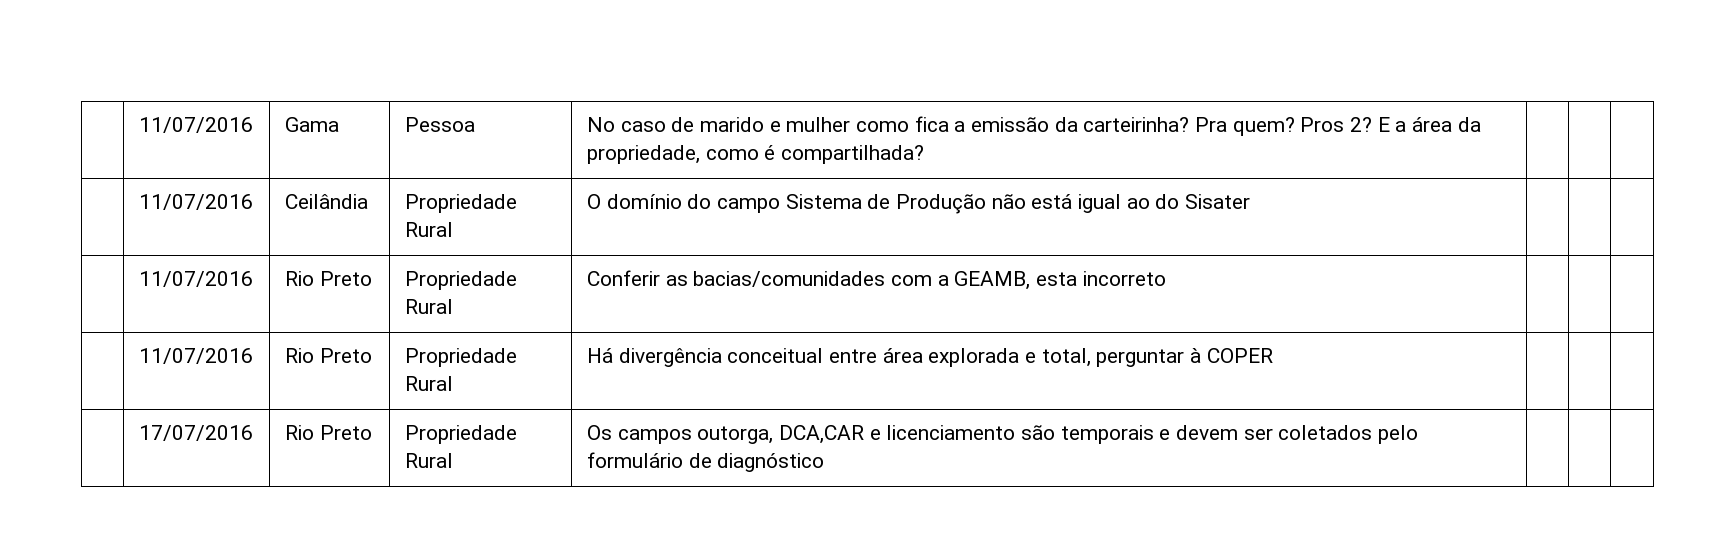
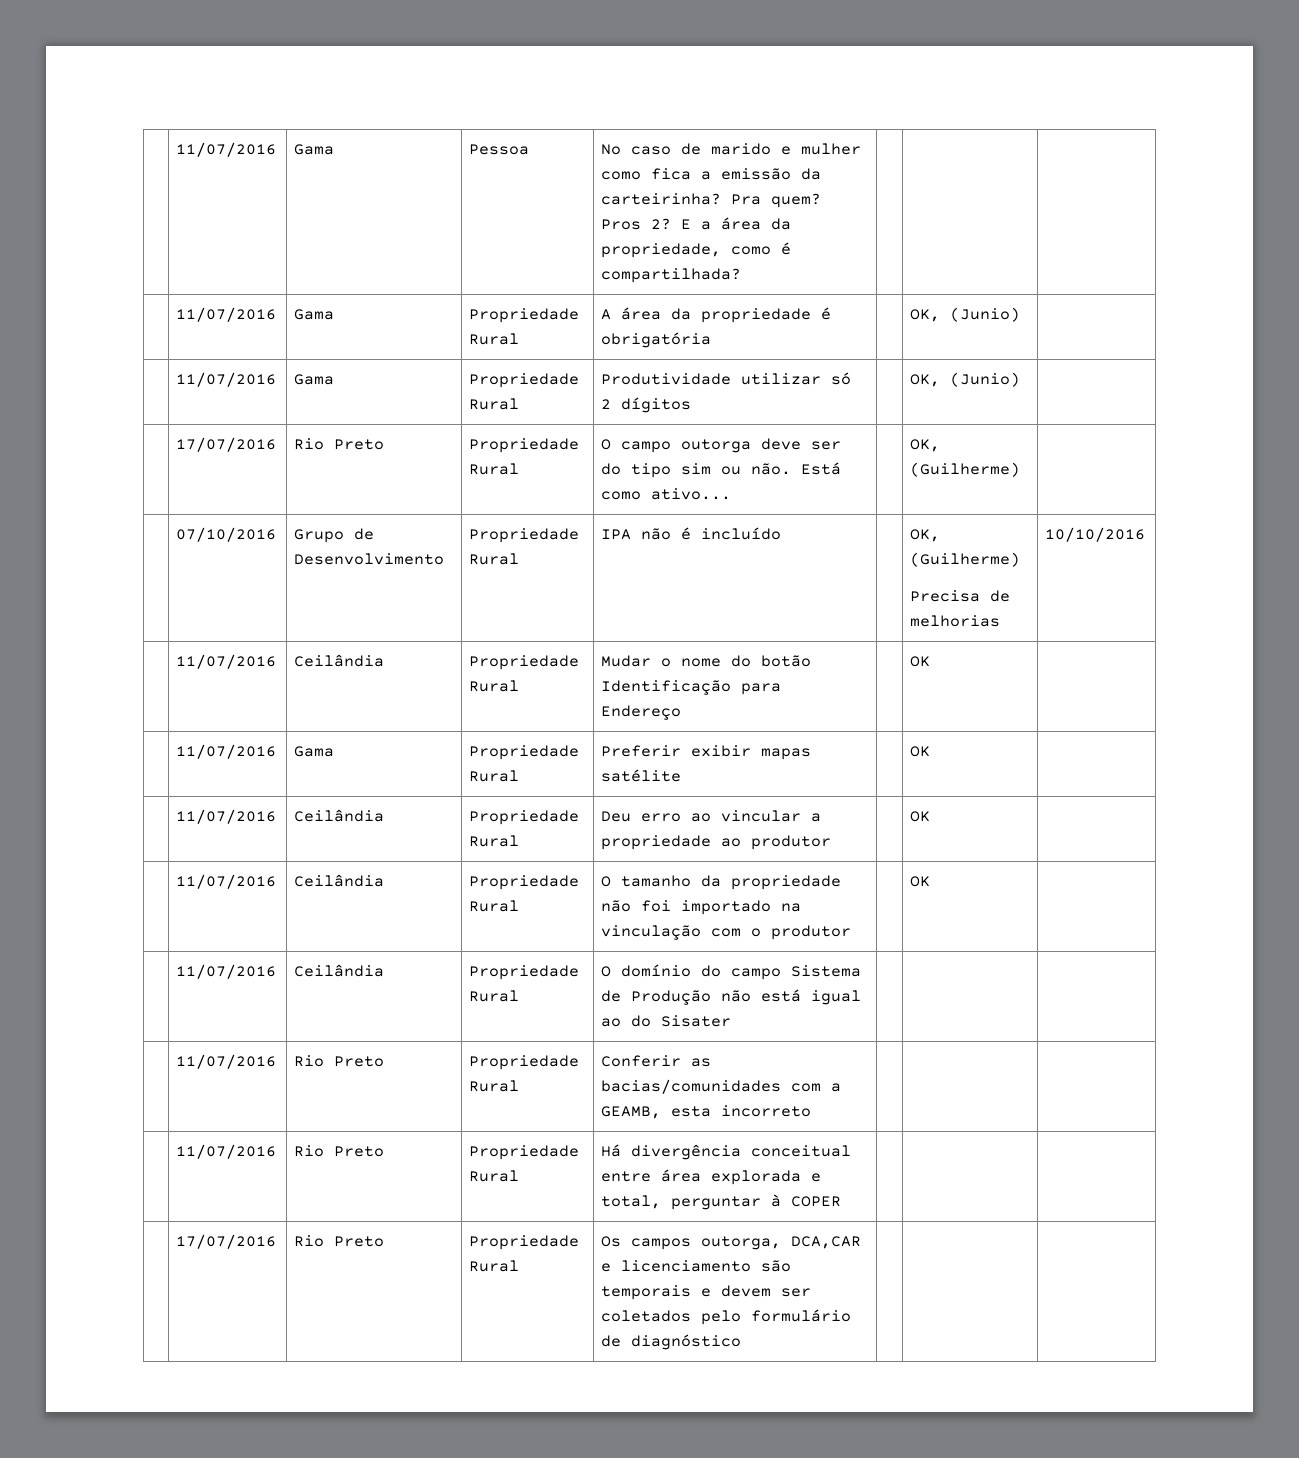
+ | 11/07/2016 | Gama | Propriedade Rural | A área da propriedade é obrigatória | | OK, (Junio) |
+ | 11/07/2016 | Gama | Propriedade Rural | Produtividade utilizar só 2 dígitos | | OK, (Junio) |
+ | 17/07/2016 | Rio Preto | Propriedade Rural | O campo outorga deve ser do tipo sim ou não. Está como ativo... | | OK, (Guilherme) |
+ | 07/10/2016 | Grupo de Desenvolvimento | Propriedade Rural | IPA não é incluído | | OK, (Guilherme)
+ Precisa de melhorias | 10/10/2016
+ | 11/07/2016 | Ceilândia | Propriedade Rural | Mudar o nome do botão Identificação para Endereço | | OK |
+ | 11/07/2016 | Gama | Propriedade Rural | Preferir exibir mapas satélite | | OK |
+ | 11/07/2016 | Ceilândia | Propriedade Rural | Deu erro ao vincular a propriedade ao produtor | | OK |
+ | 11/07/2016 | Ceilândia | Propriedade Rural | O tamanho da propriedade não foi importado na vinculação com o produtor | | OK |

